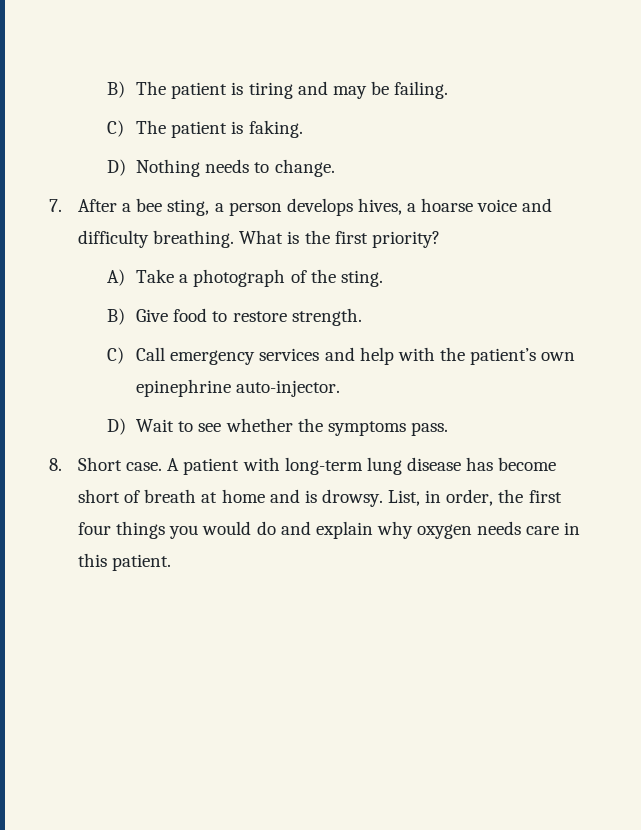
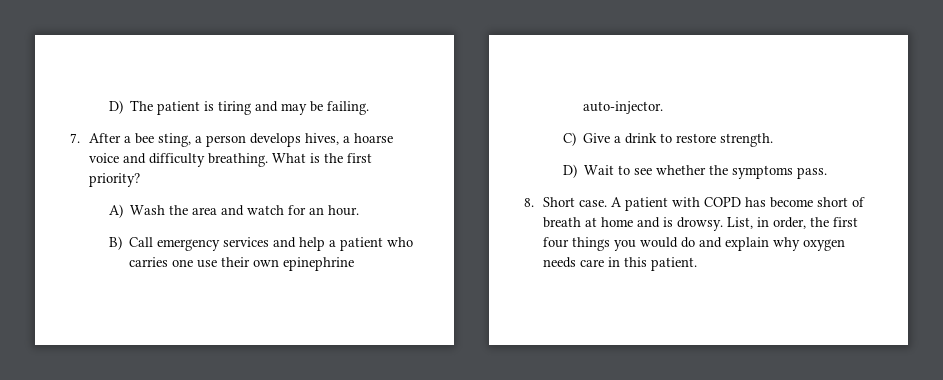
- B) The patient is tiring and may be failing.
+ D) The patient is tiring and may be failing.
- C) The patient is faking.
- D) Nothing needs to change.
- A) Take a photograph of the sting.
- B) Give food to restore strength.
- C) Call emergency services and help with the patient’s own epinephrine auto-injector.
+ A) Wash the area and watch for an hour.
+ B) Call emergency services and help a patient who carries one use their own epinephrine auto-injector.
+ C) Give a drink to restore strength.
- A patient with long-term lung disease has become short of breath at home and is drowsy.
+ A patient with COPD has become short of breath at home and is drowsy.

